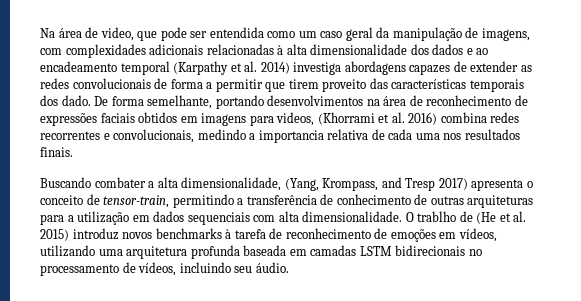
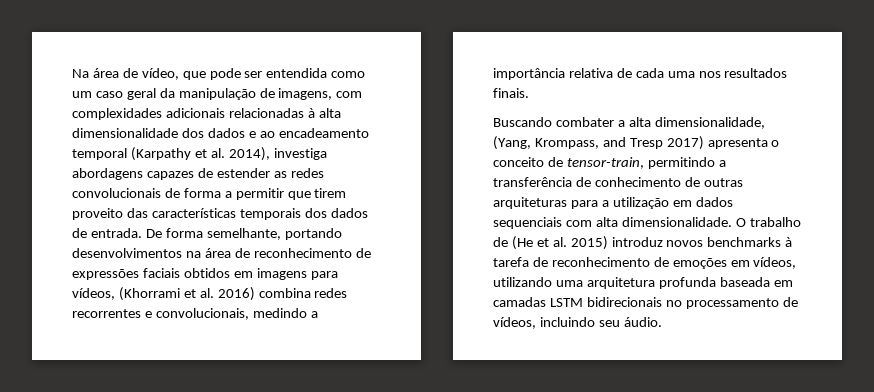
- Na área de video, que pode ser entendida como um caso geral da manipulação de imagens, com complexidades adicionais relacionadas à alta dimensionalidade dos dados e ao encadeamento temporal (Karpathy et al. 2014) investiga abordagens capazes de extender as redes convolucionais de forma a permitir que tirem proveito das características temporais dos dado.
+ Na área de vídeo, que pode ser entendida como um caso geral da manipulação de imagens, com complexidades adicionais relacionadas à alta dimensionalidade dos dados e ao encadeamento temporal (Karpathy et al. 2014), investiga abordagens capazes de estender as redes convolucionais de forma a permitir que tirem proveito das características temporais dos dados de entrada.
- De forma semelhante, portando desenvolvimentos na área de reconhecimento de expressões faciais obtidos em imagens para videos, (Khorrami et al. 2016) combina redes recorrentes e convolucionais, medindo a importancia relativa de cada uma nos resultados finais.
+ De forma semelhante, portando desenvolvimentos na área de reconhecimento de expressões faciais obtidos em imagens para vídeos, (Khorrami et al. 2016) combina redes recorrentes e convolucionais, medindo a importância relativa de cada uma nos resultados finais.
- O trablho de (He et al. 2015) introduz novos benchmarks à tarefa de reconhecimento de emoções em vídeos, utilizando uma arquitetura profunda baseada em camadas LSTM bidirecionais no processamento de vídeos, incluindo seu áudio.
+ O trabalho de (He et al. 2015) introduz novos benchmarks à tarefa de reconhecimento de emoções em vídeos, utilizando uma arquitetura profunda baseada em camadas LSTM bidirecionais no processamento de vídeos, incluindo seu áudio.

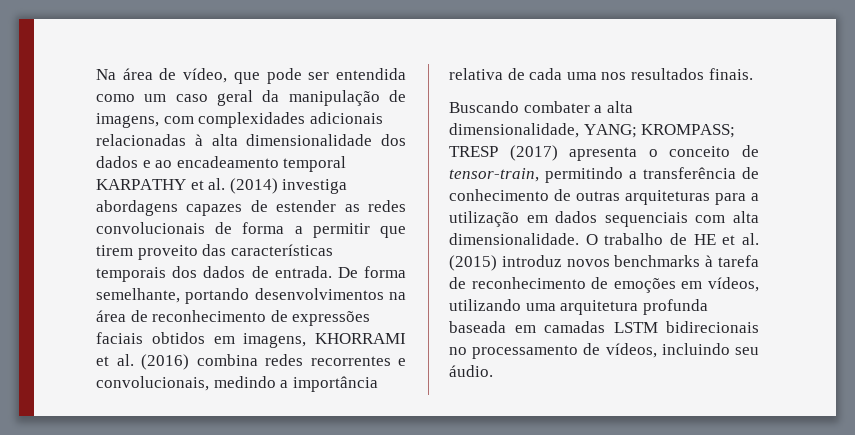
- Na área de vídeo, que pode ser entendida como um caso geral da manipulação de imagens, com complexidades adicionais relacionadas à alta dimensionalidade dos dados e ao encadeamento temporal (Karpathy et al. 2014), investiga abordagens capazes de estender as redes convolucionais de forma a permitir que tirem proveito das características temporais dos dados de entrada.
+ Na área de vídeo, que pode ser entendida como um caso geral da manipulação de imagens, com complexidades adicionais relacionadas à alta dimensionalidade dos dados e ao encadeamento temporal KARPATHY et al. (2014) investiga abordagens capazes de estender as redes convolucionais de forma a permitir que tirem proveito das características temporais dos dados de entrada.
- De forma semelhante, portando desenvolvimentos na área de reconhecimento de expressões faciais obtidos em imagens para vídeos, (Khorrami et al. 2016) combina redes recorrentes e convolucionais, medindo a importância relativa de cada uma nos resultados finais.
+ De forma semelhante, portando desenvolvimentos na área de reconhecimento de expressões faciais obtidos em imagens, KHORRAMI et al. (2016) combina redes recorrentes e convolucionais, medindo a importância relativa de cada uma nos resultados finais.
- Buscando combater a alta dimensionalidade, (Yang, Krompass, and Tresp 2017) apresenta o conceito de tensor-train, permitindo a transferência de conhecimento de outras arquiteturas para a utilização em dados sequenciais com alta dimensionalidade.
+ Buscando combater a alta dimensionalidade, YANG; KROMPASS; TRESP (2017) apresenta o conceito de tensor-train, permitindo a transferência de conhecimento de outras arquiteturas para a utilização em dados sequenciais com alta dimensionalidade.
- O trabalho de (He et al. 2015) introduz novos benchmarks à tarefa de reconhecimento de emoções em vídeos, utilizando uma arquitetura profunda baseada em camadas LSTM bidirecionais no processamento de vídeos, incluindo seu áudio.
+ O trabalho de HE et al. (2015) introduz novos benchmarks à tarefa de reconhecimento de emoções em vídeos, utilizando uma arquitetura profunda baseada em camadas LSTM bidirecionais no processamento de vídeos, incluindo seu áudio.

